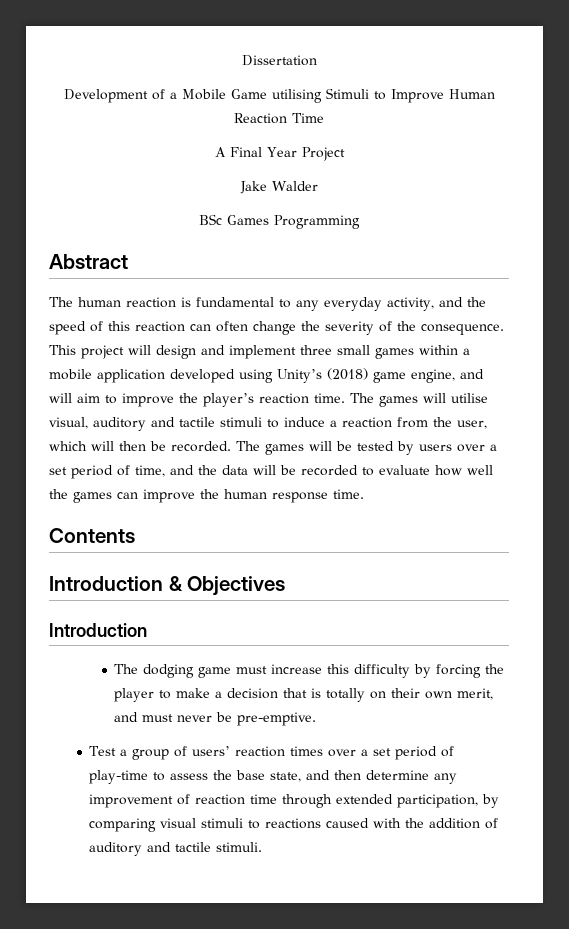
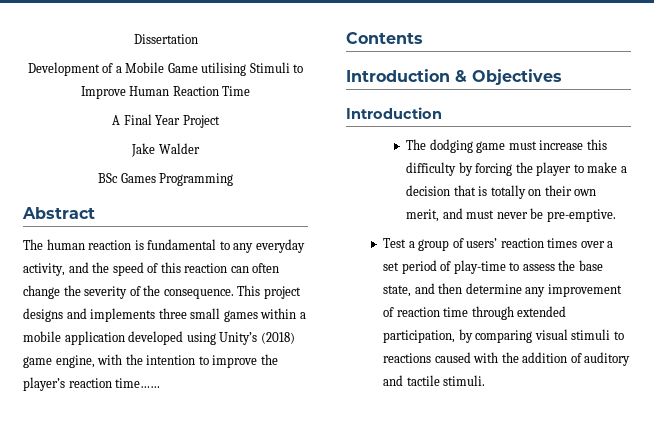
- This project will design and implement three small games within a mobile application developed using Unity’s (2018) game engine, and will aim to improve the player’s reaction time. The games will utilise visual, auditory and tactile stimuli to induce a reaction from the user, which will then be recorded. The games will be tested by users over a set period of time, and the data will be recorded to evaluate how well the games can improve the human response time.
+ This project designs and implements three small games within a mobile application developed using Unity’s (2018) game engine, with the intention to improve the player’s reaction time……

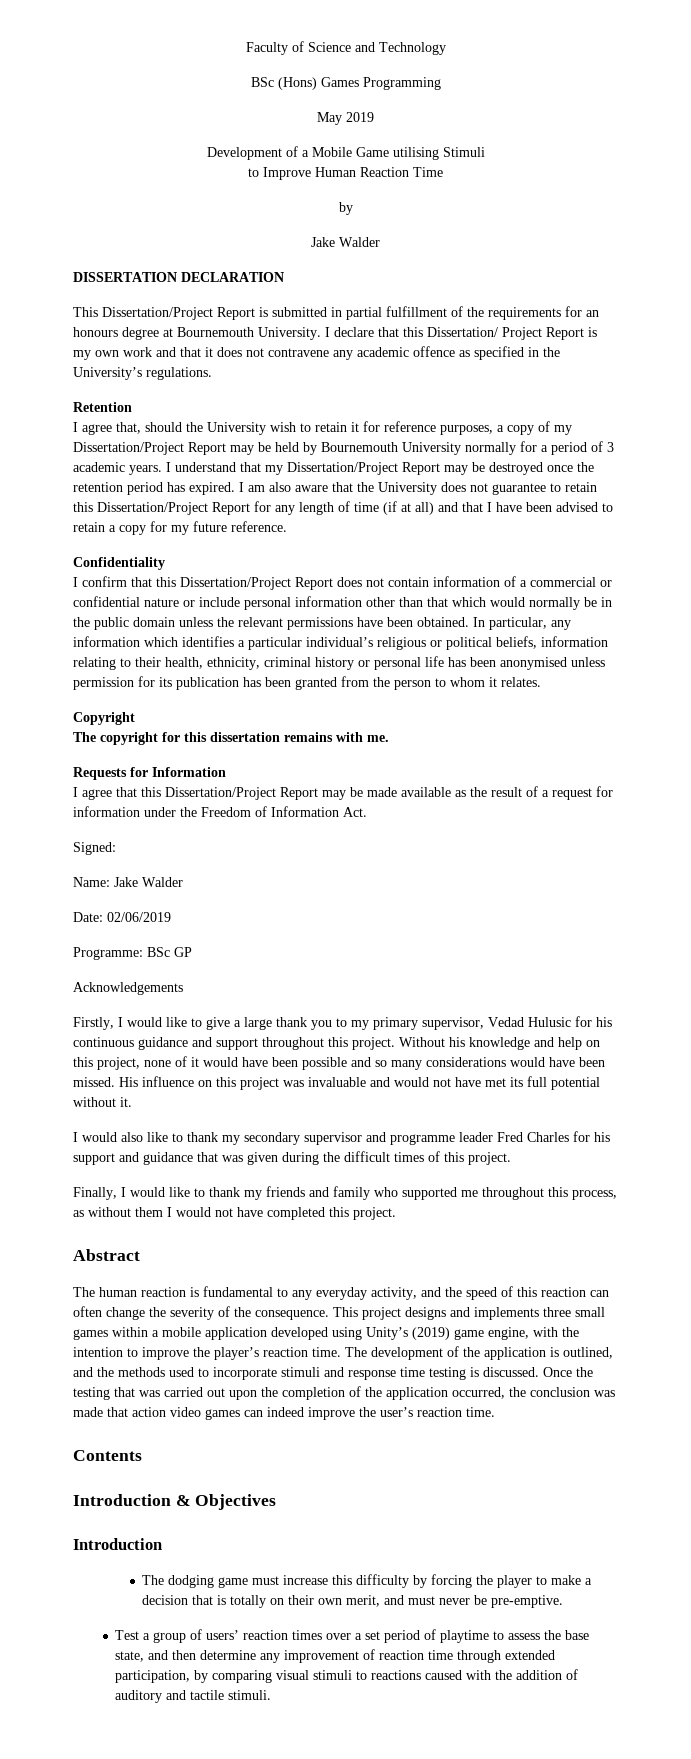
- Dissertation
+ Faculty of Science and Technology
+ BSc (Hons) Games Programming
+ May 2019
- Development of a Mobile Game utilising Stimuli to Improve Human Reaction Time
- A Final Year Project
+ Development of a Mobile Game utilising Stimuli
+ to Improve Human Reaction Time
+ by
  Jake Walder
- BSc Games Programming
+ DISSERTATION DECLARATION
+ This Dissertation/Project Report is submitted in partial fulfillment of the requirements for an honours degree at Bournemouth University. I declare that this Dissertation/ Project Report is my own work and that it does not contravene any academic offence as specified in the University’s regulations.
+ Retention
+ I agree that, should the University wish to retain it for reference purposes, a copy of my Dissertation/Project Report may be held by Bournemouth University normally for a period of 3 academic years. I understand that my Dissertation/Project Report may be destroyed once the retention period has expired. I am also aware that the University does not guarantee to retain this Dissertation/Project Report for any length of time (if at all) and that I have been advised to retain a copy for my future reference.
+ Confidentiality
+ I confirm that this Dissertation/Project Report does not contain information of a commercial or confidential nature or include personal information other than that which would normally be in the public domain unless the relevant permissions have been obtained. In particular, any information which identifies a particular individual’s religious or political beliefs, information relating to their health, ethnicity, criminal history or personal life has been anonymised unless permission for its publication has been granted from the person to whom it relates.
+ Copyright
+ The copyright for this dissertation remains with me.
+ Requests for Information
+ I agree that this Dissertation/Project Report may be made available as the result of a request for information under the Freedom of Information Act.
+ Signed:
+ Name: Jake Walder
+ Date: 02/06/2019
+ Programme: BSc GP
+ Acknowledgements
+ Firstly, I would like to give a large thank you to my primary supervisor, Vedad Hulusic for his continuous guidance and support throughout this project. Without his knowledge and help on this project, none of it would have been possible and so many considerations would have been missed. His influence on this project was invaluable and would not have met its full potential without it.
+ I would also like to thank my secondary supervisor and programme leader Fred Charles for his support and guidance that was given during the difficult times of this project.
+ Finally, I would like to thank my friends and family who supported me throughout this process, as without them I would not have completed this project.
- This project designs and implements three small games within a mobile application developed using Unity’s (2018) game engine, with the intention to improve the player’s reaction time……
+ This project designs and implements three small games within a mobile application developed using Unity’s (2019) game engine, with the intention to improve the player’s reaction time. The development of the application is outlined, and the methods used to incorporate stimuli and response time testing is discussed. Once the testing that was carried out upon the completion of the application occurred, the conclusion was made that action video games can indeed improve the user’s reaction time.
- Test a group of users’ reaction times over a set period of play-time to assess the base state, and then determine any improvement of reaction time through extended participation, by comparing visual stimuli to reactions caused with the addition of auditory and tactile stimuli.
+ Test a group of users’ reaction times over a set period of playtime to assess the base state, and then determine any improvement of reaction time through extended participation, by comparing visual stimuli to reactions caused with the addition of auditory and tactile stimuli.

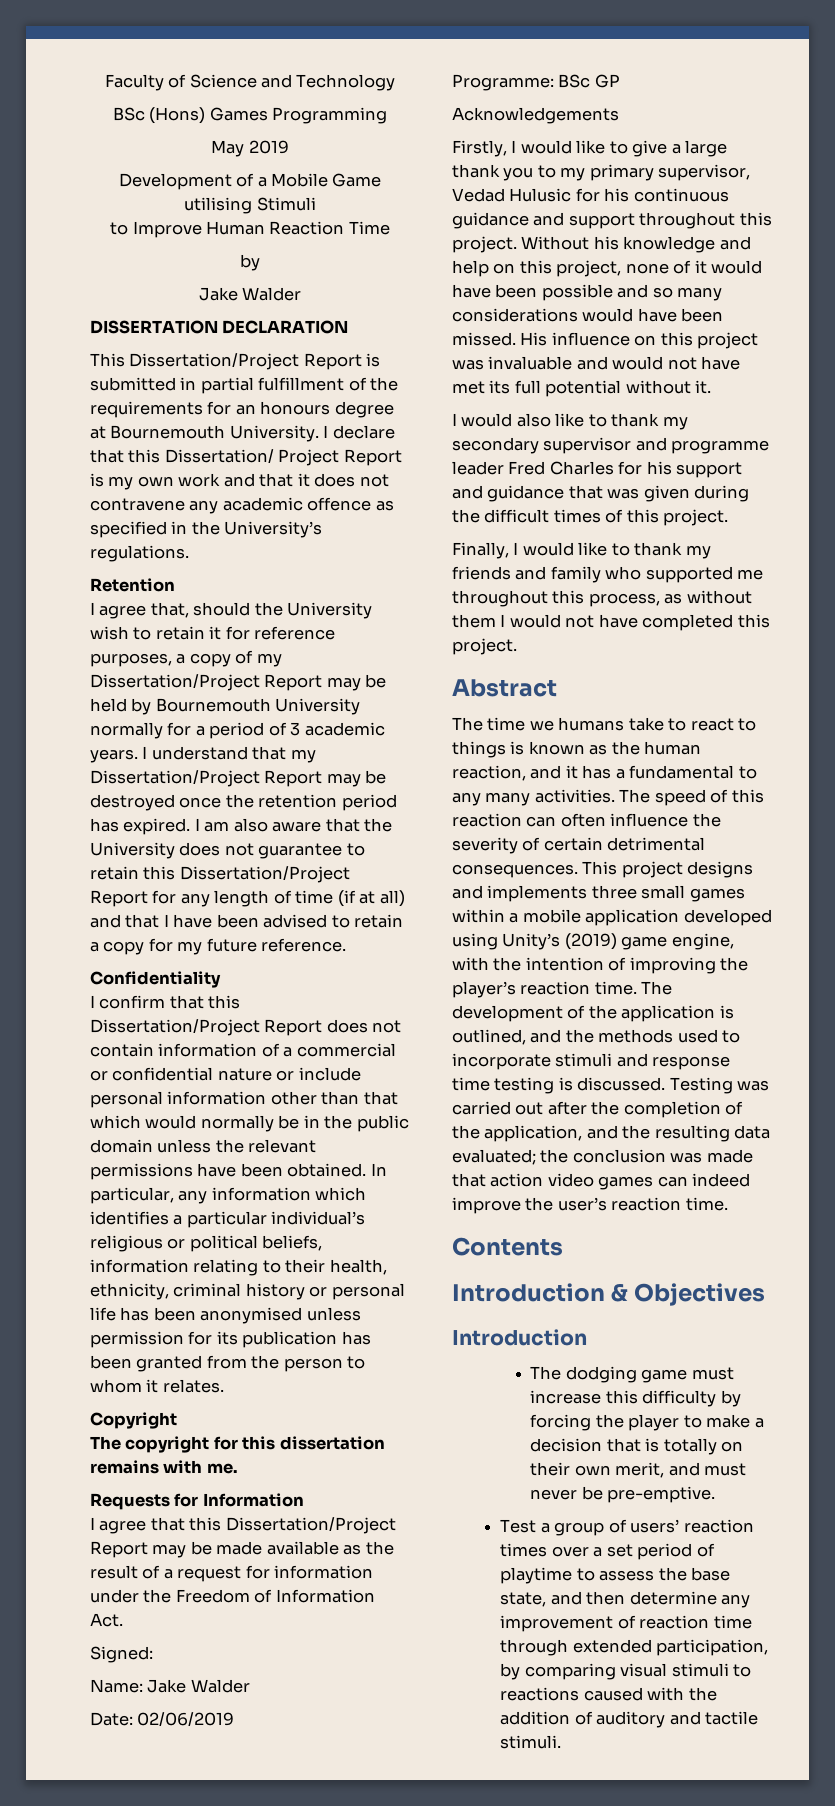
- The human reaction is fundamental to any everyday activity, and the speed of this reaction can often change the severity of the consequence.
+ The time we humans take to react to things is known as the human reaction, and it has a fundamental to any many activities. The speed of this reaction can often influence the severity of certain detrimental consequences.
- This project designs and implements three small games within a mobile application developed using Unity’s (2019) game engine, with the intention to improve the player’s reaction time.
+ This project designs and implements three small games within a mobile application developed using Unity’s (2019) game engine, with the intention of improving the player’s reaction time.
- Once the testing that was carried out upon the completion of the application occurred, the conclusion was made that action video games can indeed improve the user’s reaction time.
+ Testing was carried out after the completion of the application, and the resulting data evaluated; the conclusion was made that action video games can indeed improve the user’s reaction time.

